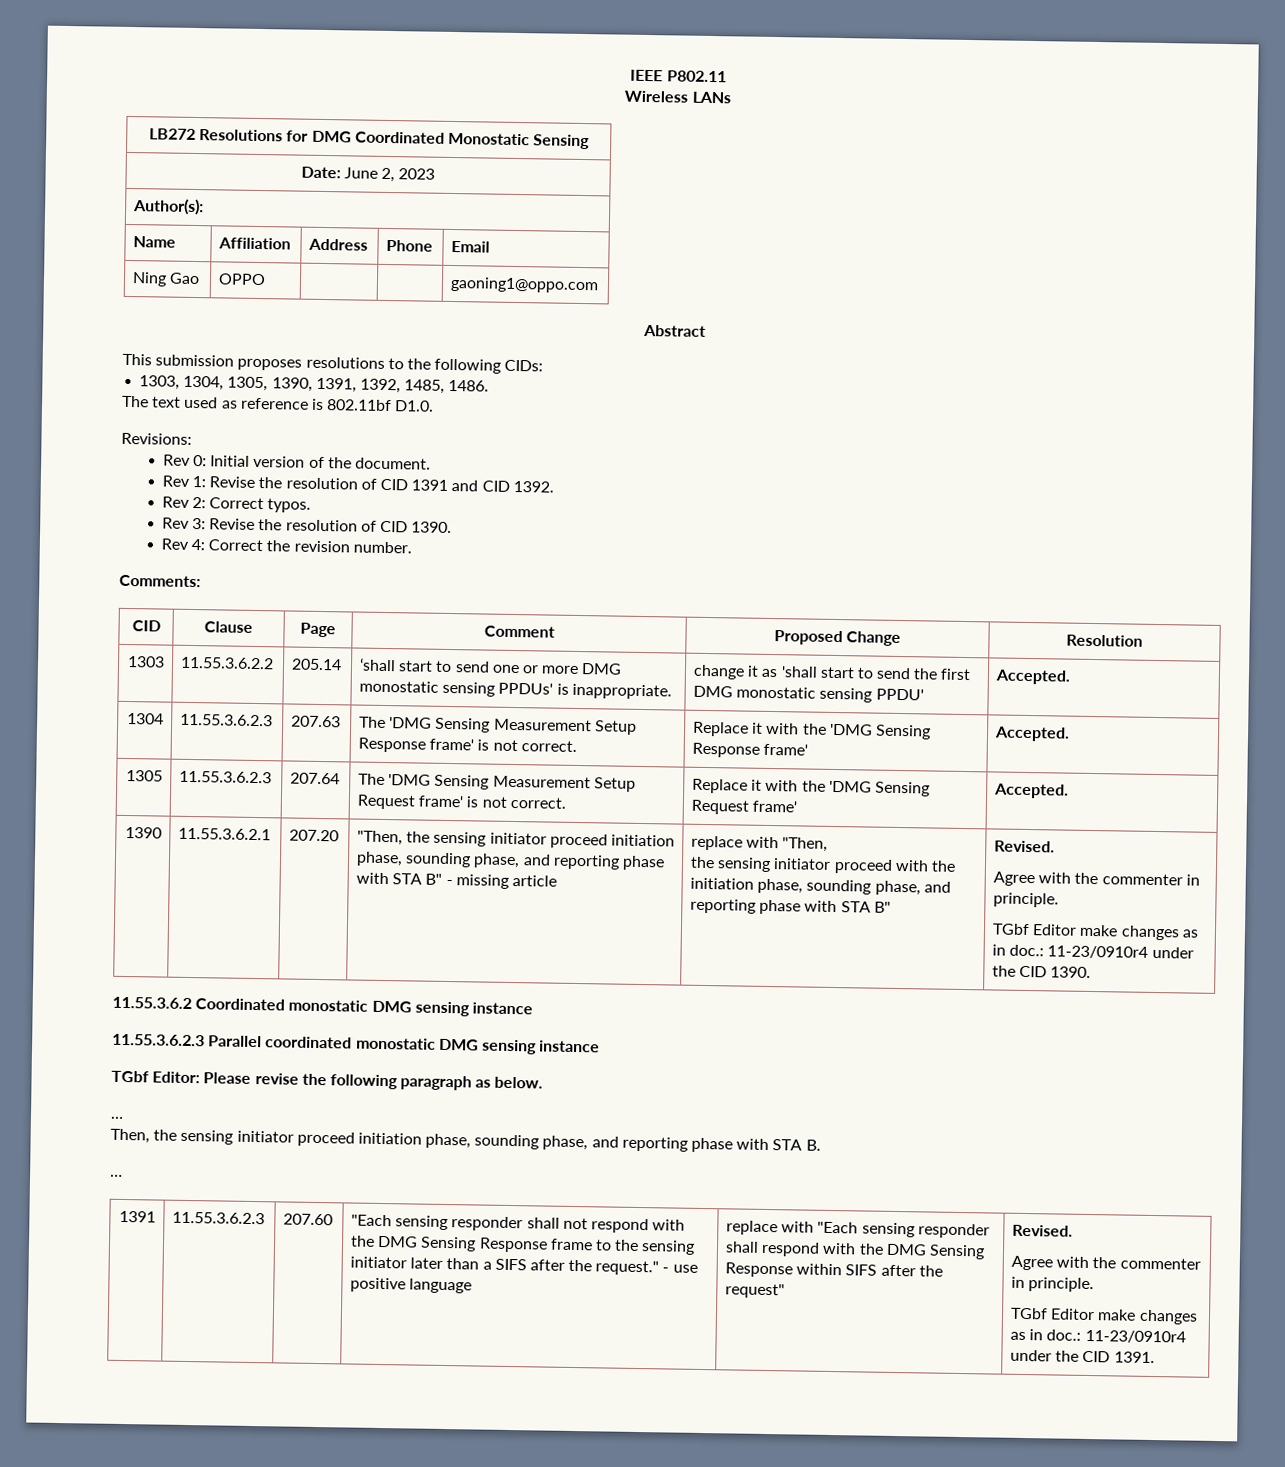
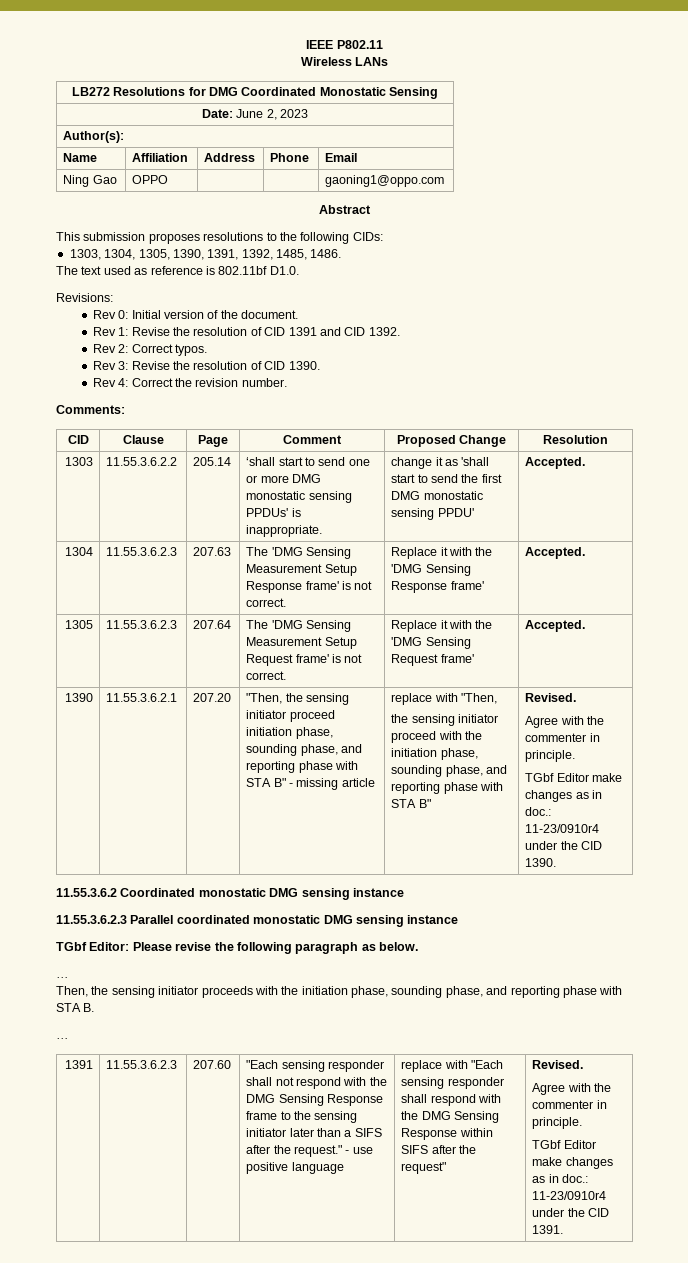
- Then, the sensing initiator proceed initiation phase, sounding phase, and reporting phase with STA B.
+ Then, the sensing initiator proceeds with the initiation phase, sounding phase, and reporting phase with STA B.

